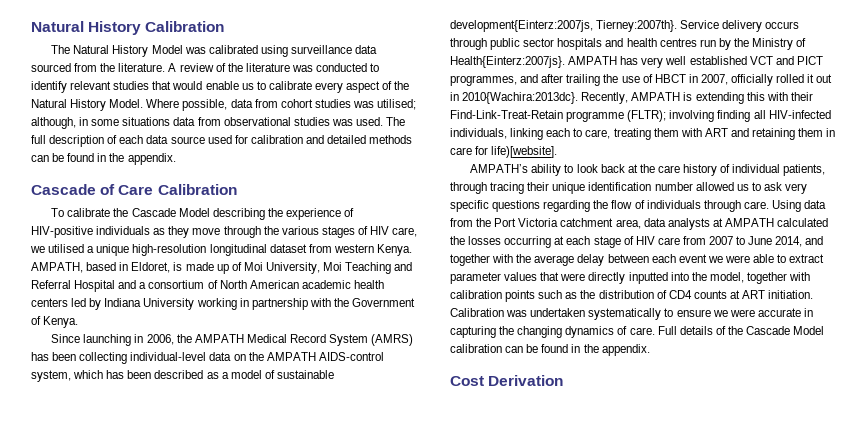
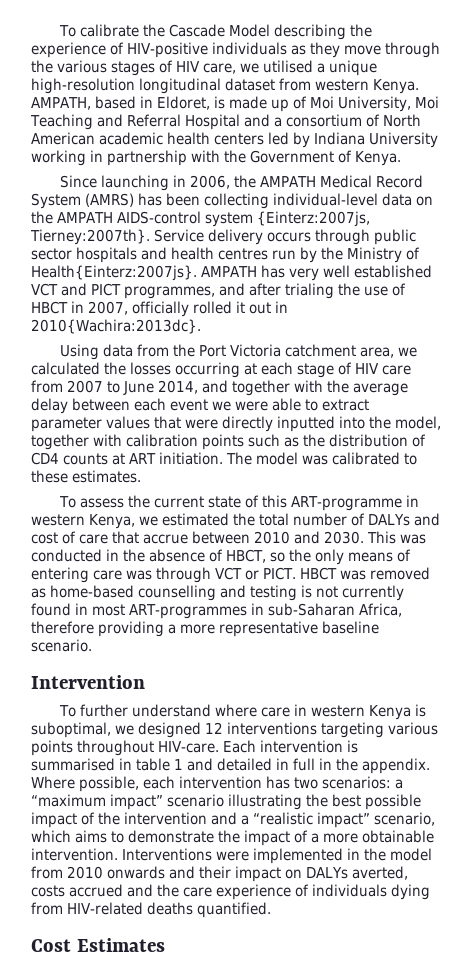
- Natural History Calibration
- The Natural History Model was calibrated using surveillance data sourced from the literature. A review of the literature was conducted to identify relevant studies that would enable us to calibrate every aspect of the Natural History Model. Where possible, data from cohort studies was utilised; although, in some situations data from observational studies was used. The full description of each data source used for calibration and detailed methods can be found in the appendix.
- Cascade of Care Calibration
- Since launching in 2006, the AMPATH Medical Record System (AMRS) has been collecting individual-level data on the AMPATH AIDS-control system, which has been described as a model of sustainable development{Einterz:2007js, Tierney:2007th}.
+ Since launching in 2006, the AMPATH Medical Record System (AMRS) has been collecting individual-level data on the AMPATH AIDS-control system {Einterz:2007js, Tierney:2007th}.
- AMPATH has very well established VCT and PICT programmes, and after trailing the use of HBCT in 2007, officially rolled it out in 2010{Wachira:2013dc}. Recently, AMPATH is extending this with their Find-Link-Treat-Retain programme (FLTR); involving finding all HIV-infected individuals, linking each to care, treating them with ART and retaining them in care for life)[website].
- AMPATH’s ability to look back at the care history of individual patients, through tracing their unique identification number allowed us to ask very specific questions regarding the flow of individuals through care. Using data from the Port Victoria catchment area, data analysts at AMPATH calculated the losses occurring at each stage of HIV care from 2007 to June 2014, and together with the average delay between each event we were able to extract parameter values that were directly inputted into the model, together with calibration points such as the distribution of CD4 counts at ART initiation.
+ AMPATH has very well established VCT and PICT programmes, and after trialing the use of HBCT in 2007, officially rolled it out in 2010{Wachira:2013dc}.
+ Using data from the Port Victoria catchment area, we calculated the losses occurring at each stage of HIV care from 2007 to June 2014, and together with the average delay between each event we were able to extract parameter values that were directly inputted into the model, together with calibration points such as the distribution of CD4 counts at ART initiation.
- Calibration was undertaken systematically to ensure we were accurate in capturing the changing dynamics of care. Full details of the Cascade Model calibration can be found in the appendix.
+ The model was calibrated to these estimates.
+ To assess the current state of this ART-programme in western Kenya, we estimated the total number of DALYs and cost of care that accrue between 2010 and 2030. This was conducted in the absence of HBCT, so the only means of entering care was through VCT or PICT. HBCT was removed as home-based counselling and testing is not currently found in most ART-programmes in sub-Saharan Africa, therefore providing a more representative baseline scenario.
+ Intervention
+ To further understand where care in western Kenya is suboptimal, we designed 12 interventions targeting various points throughout HIV-care. Each intervention is summarised in table 1 and detailed in full in the appendix. Where possible, each intervention has two scenarios: a “maximum impact” scenario illustrating the best possible impact of the intervention and a “realistic impact” scenario, which aims to demonstrate the impact of a more obtainable intervention. Interventions were implemented in the model from 2010 onwards and their impact on DALYs averted, costs accrued and the care experience of individuals dying from HIV-related deaths quantified.
- Cost Derivation
+ Cost Estimates

